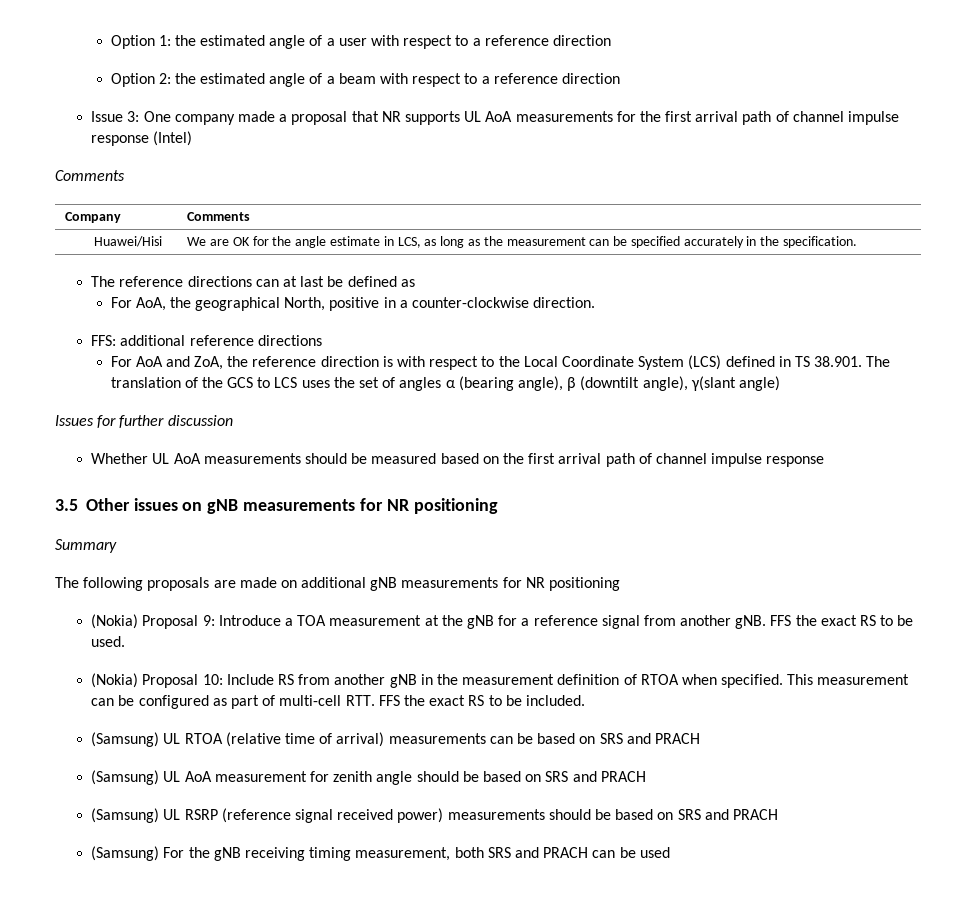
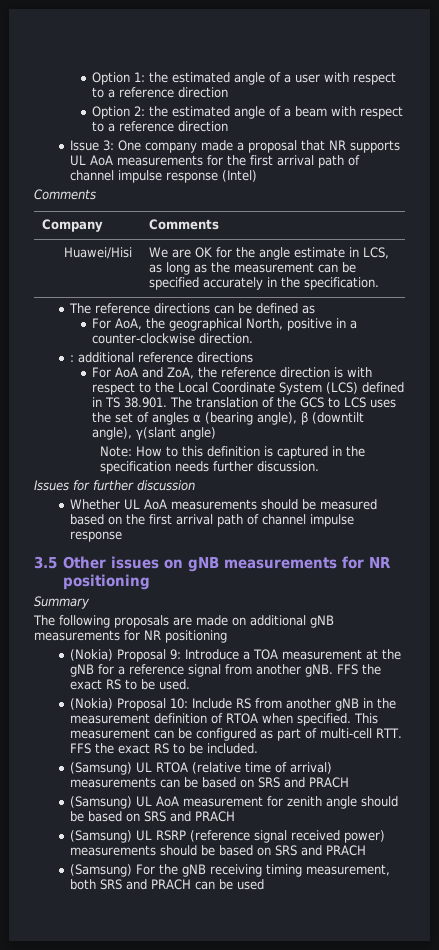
- The reference directions can at last be defined as
+ The reference directions can be defined as
- FFS: additional reference directions
+ : additional reference directions
+ Note: How to this definition is captured in the specification needs further discussion.

